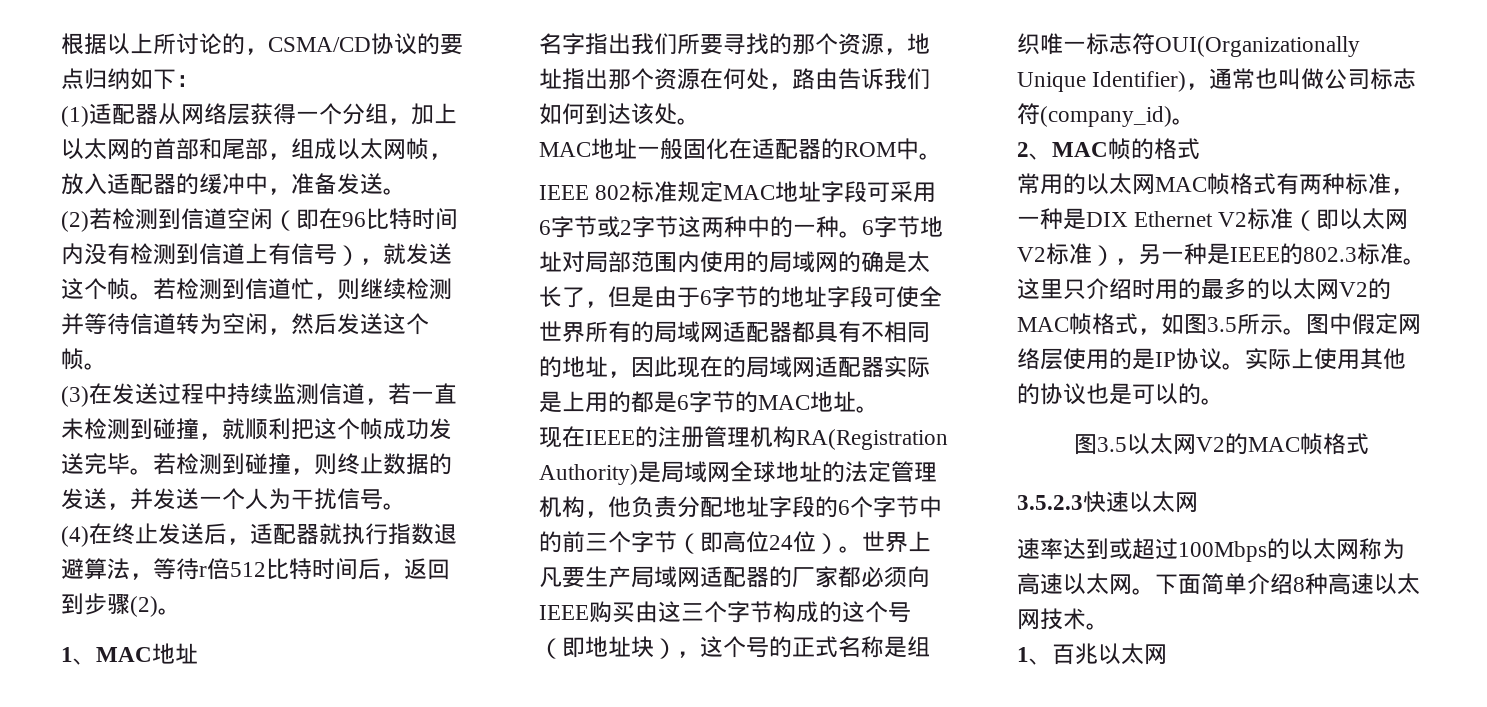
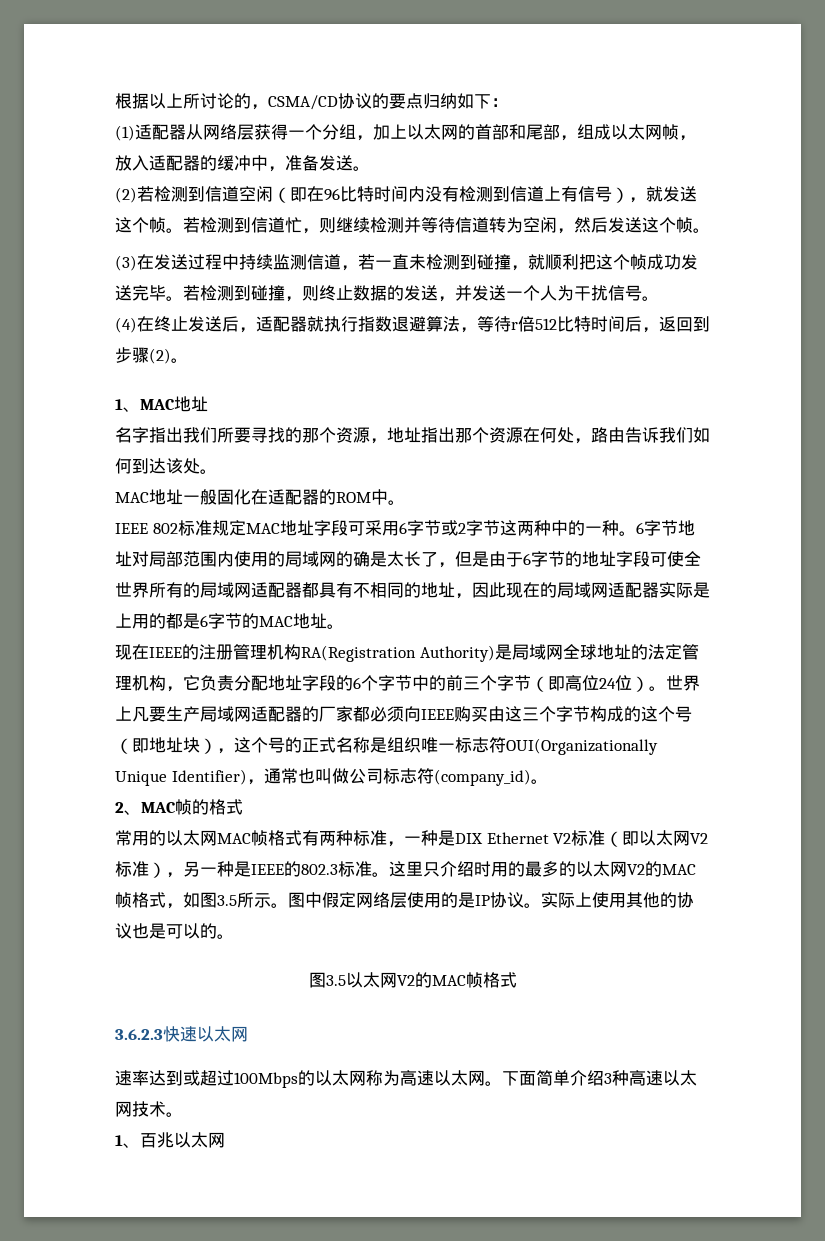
- 现在IEEE的注册管理机构RA(Registration Authority)是局域网全球地址的法定管理机构，他负责分配地址字段的6个字节中的前三个字节（即高位24位）。
+ 现在IEEE的注册管理机构RA(Registration Authority)是局域网全球地址的法定管理机构，它负责分配地址字段的6个字节中的前三个字节（即高位24位）。
- 3.5.2.3快速以太网
+ 3.6.2.3快速以太网
- 下面简单介绍8种高速以太网技术。
+ 下面简单介绍3种高速以太网技术。

